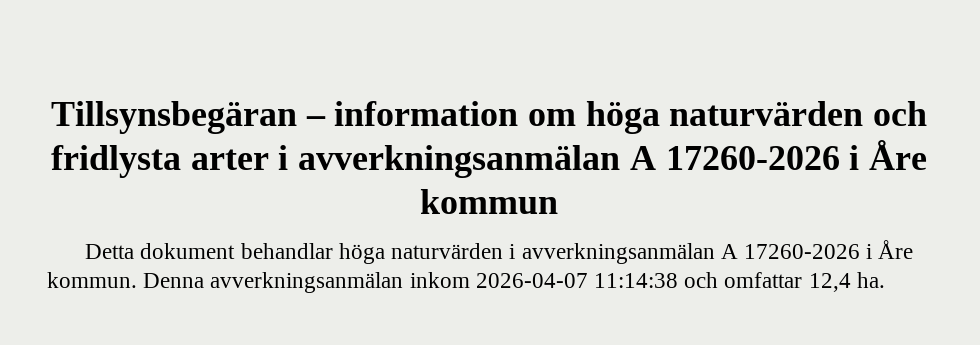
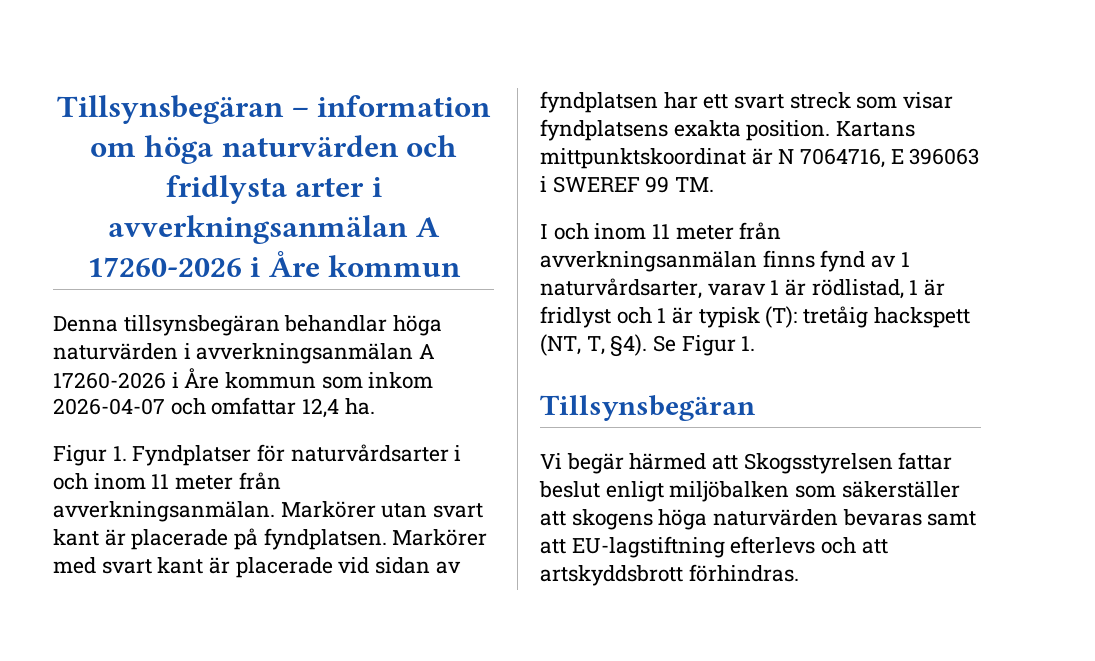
- Detta dokument behandlar höga naturvärden i avverkningsanmälan A 17260-2026 i Åre kommun. Denna avverkningsanmälan inkom 2026-04-07 11:14:38 och omfattar 12,4 ha.
+ Denna tillsynsbegäran behandlar höga naturvärden i avverkningsanmälan A 17260-2026 i Åre kommun som inkom 2026-04-07 och omfattar 12,4 ha.
+ Figur 1. Fyndplatser för naturvårdsarter i och inom 11 meter från avverkningsanmälan. Markörer utan svart kant är placerade på fyndplatsen. Markörer med svart kant är placerade vid sidan av fyndplatsen har ett svart streck som visar fyndplatsens exakta position. Kartans mittpunktskoordinat är N 7064716, E 396063 i SWEREF 99 TM.
+ I och inom 11 meter från avverkningsanmälan finns fynd av 1 naturvårdsarter, varav 1 är rödlistad, 1 är fridlyst och 1 är typisk (T): tretåig hackspett (NT, T, §4). Se Figur 1.
+ Tillsynsbegäran
+ Vi begär härmed att Skogsstyrelsen fattar beslut enligt miljöbalken som säkerställer att skogens höga naturvärden bevaras samt att EU-lagstiftning efterlevs och att artskyddsbrott förhindras.

